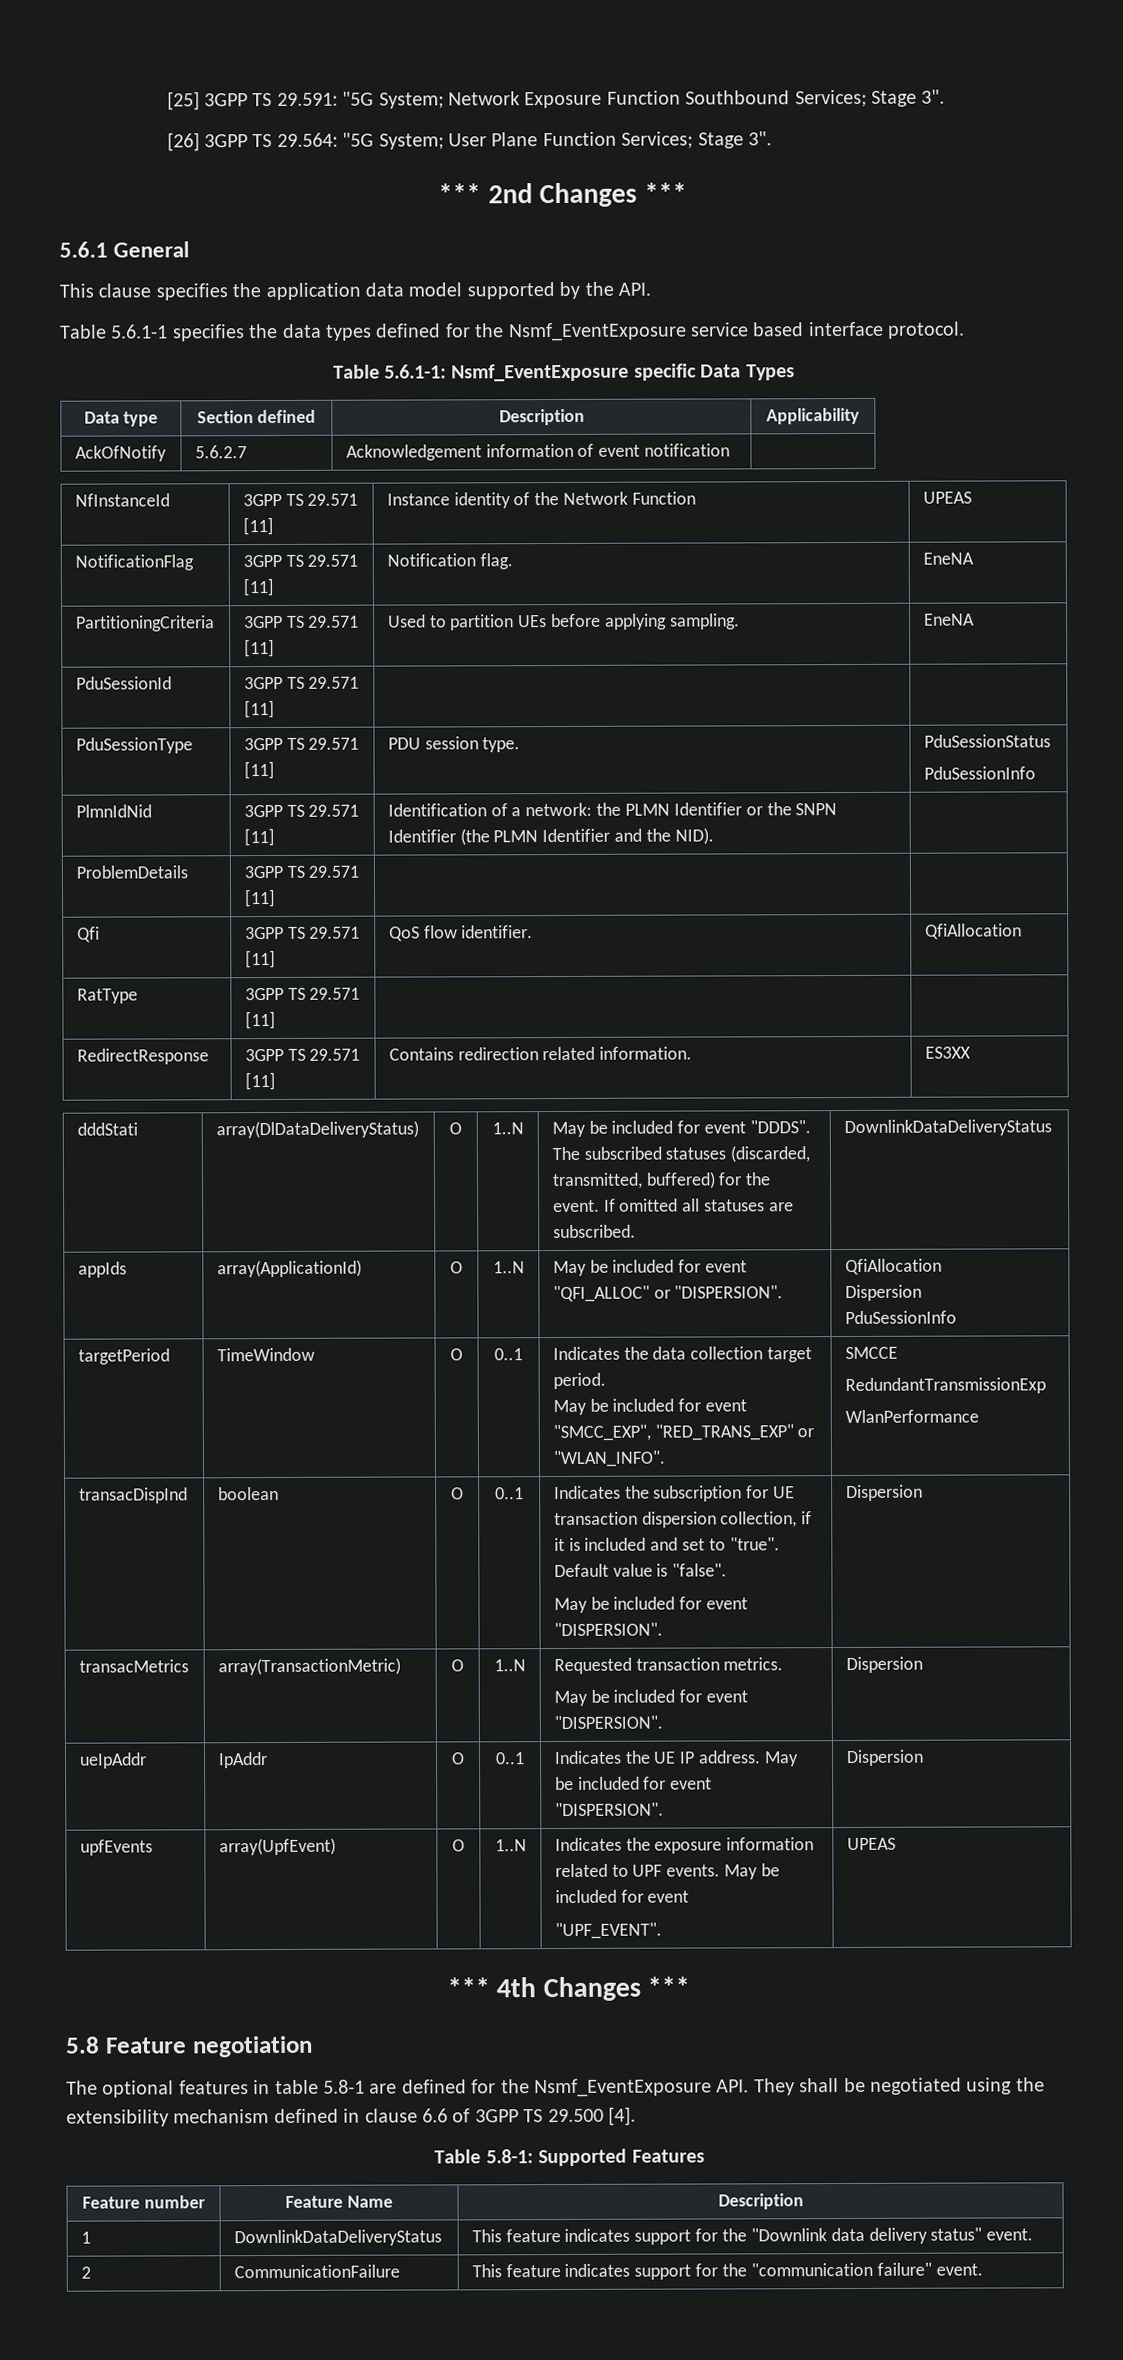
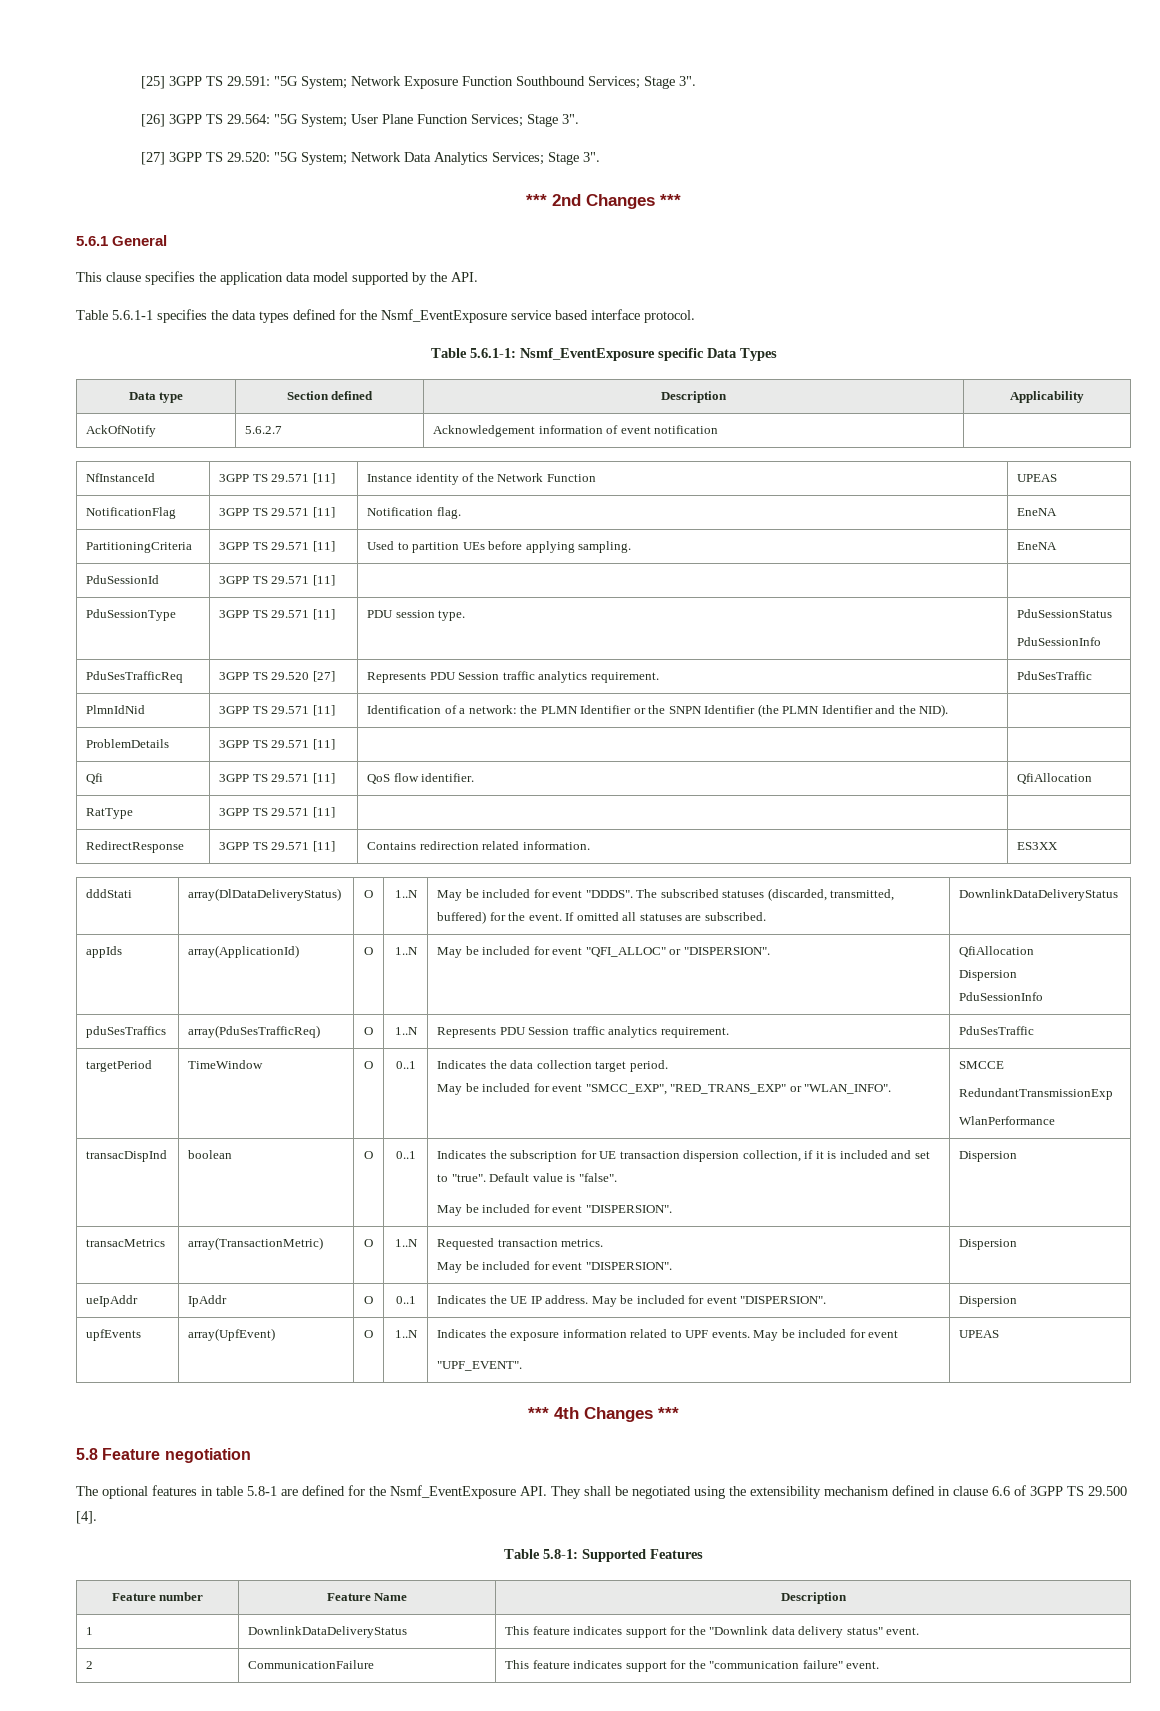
+ [27] 3GPP TS 29.520: "5G System; Network Data Analytics Services; Stage 3".
+ PduSesTrafficReq | 3GPP TS 29.520 [27] | Represents PDU Session traffic analytics requirement. | PduSesTraffic
+ pduSesTraffics | array(PduSesTrafficReq) | O | 1..N | Represents PDU Session traffic analytics requirement. | PduSesTraffic

